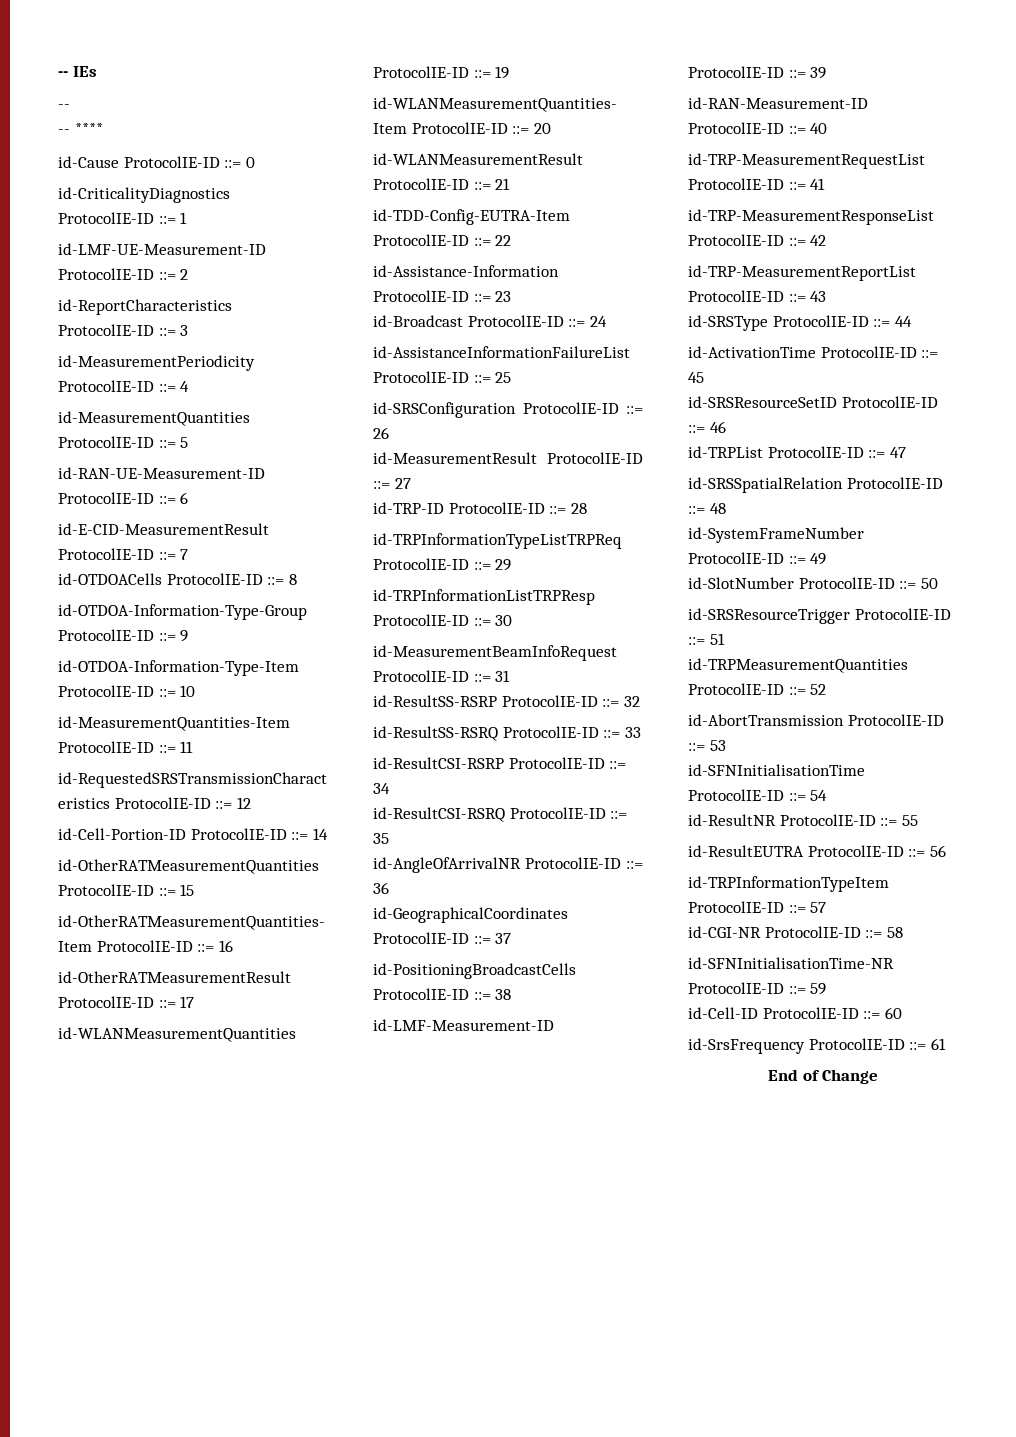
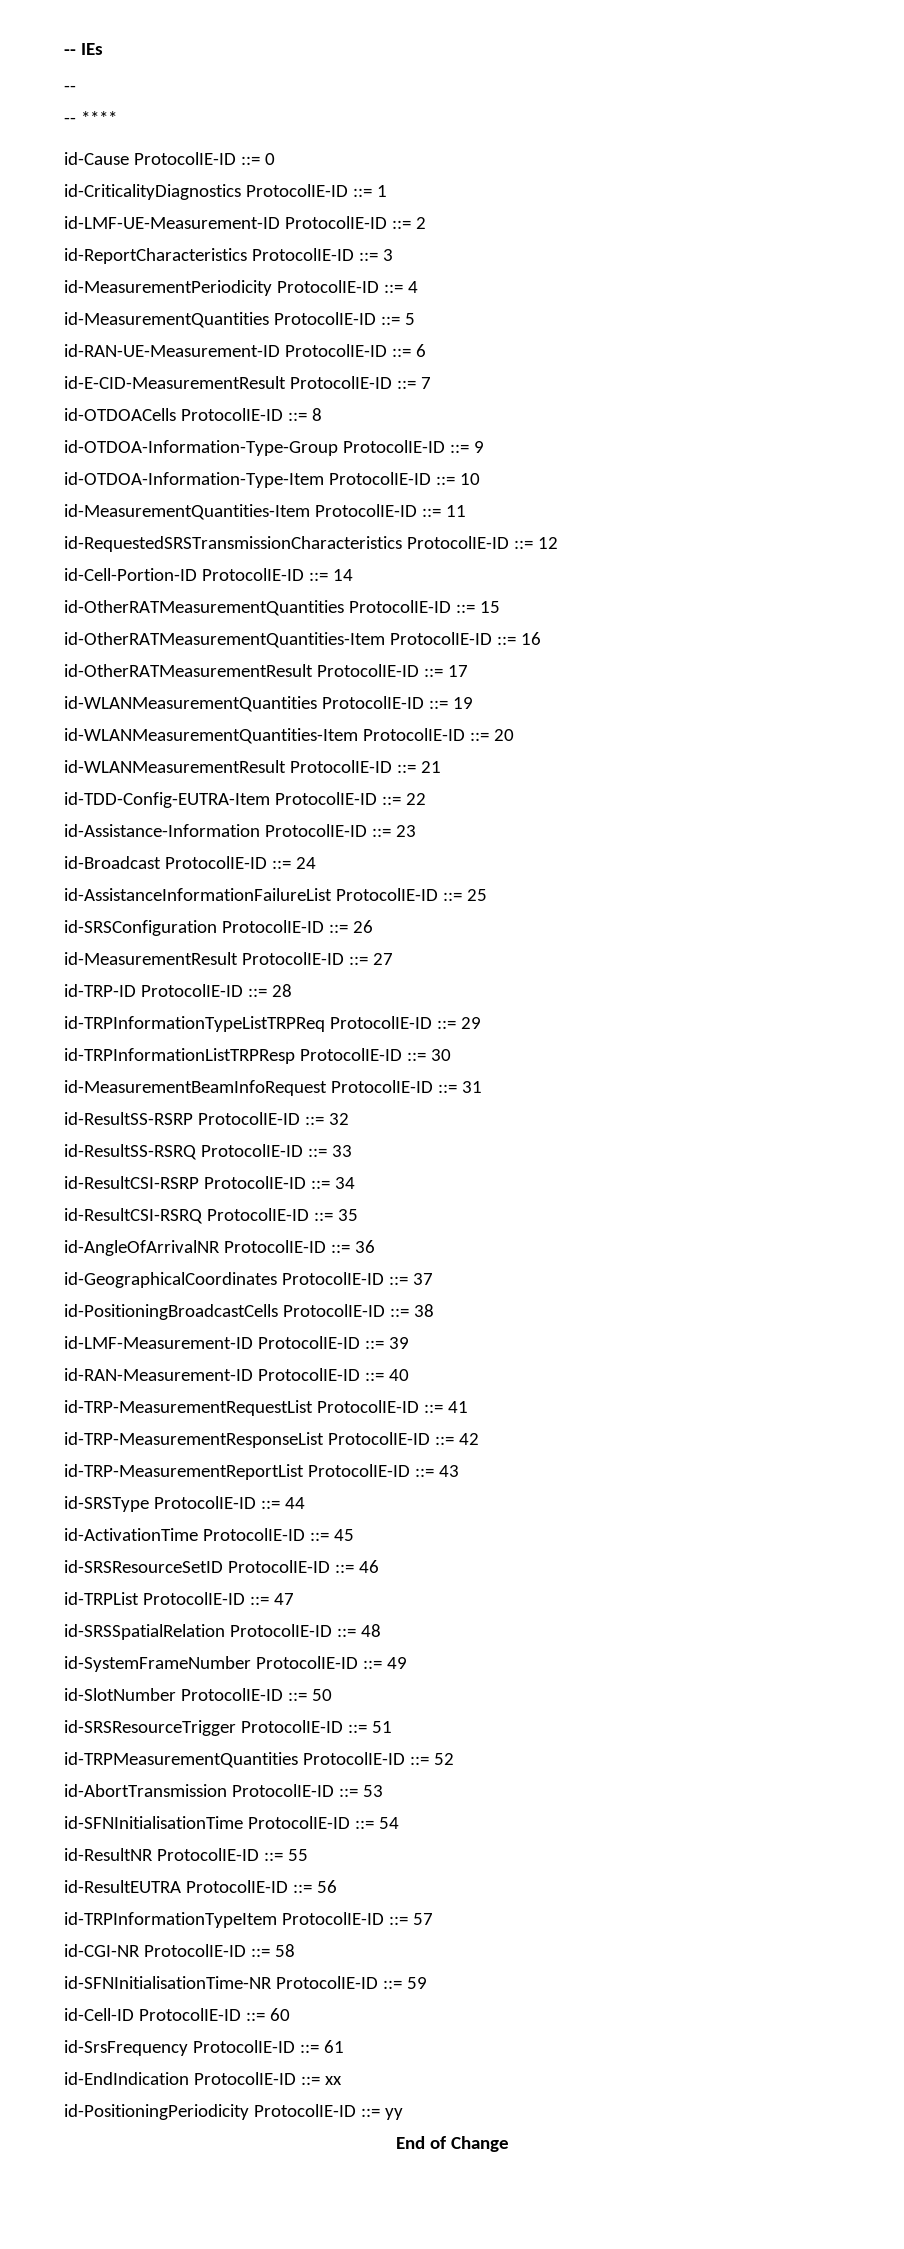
+ id-EndIndication ProtocolIE-ID ::= xx
+ id-PositioningPeriodicity ProtocolIE-ID ::= yy

